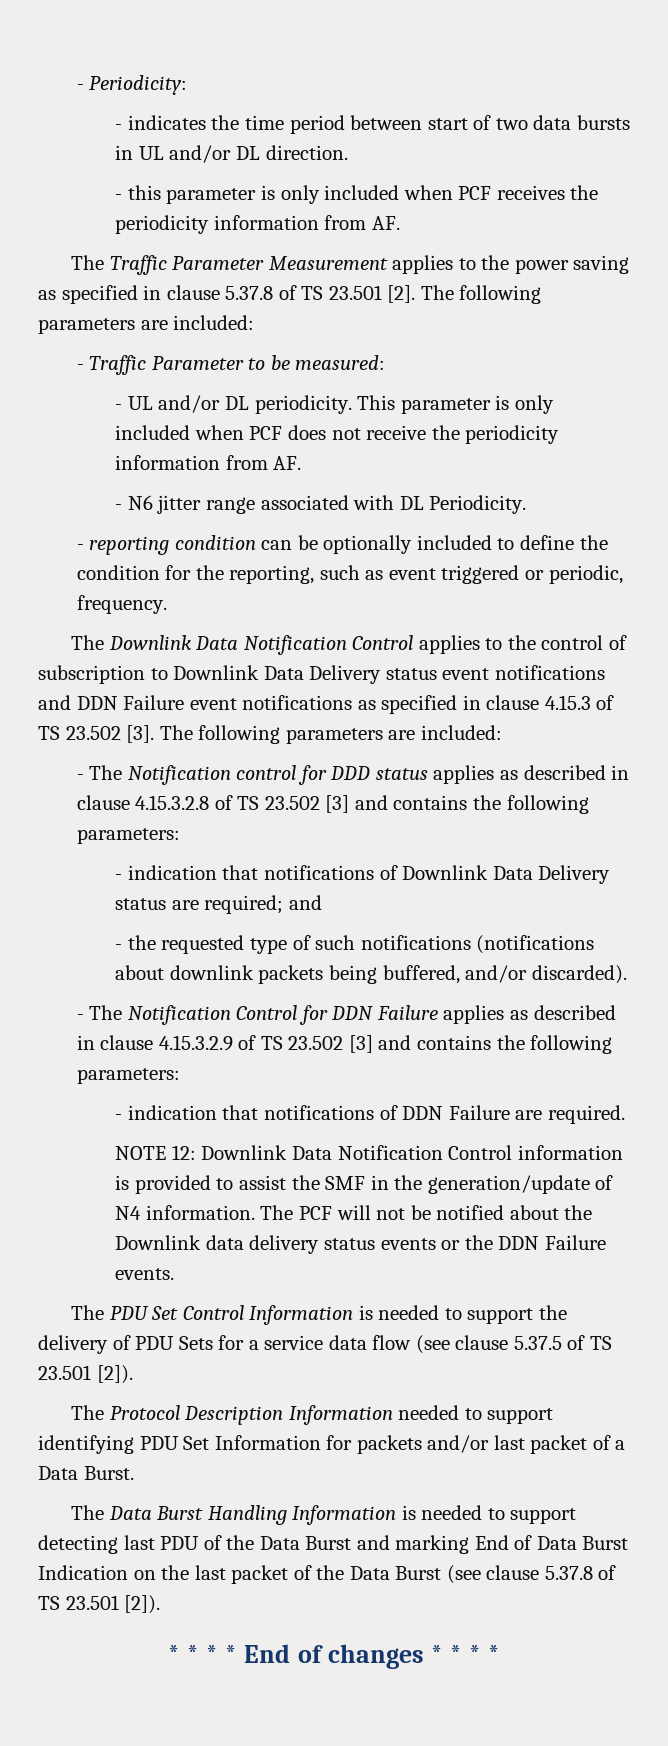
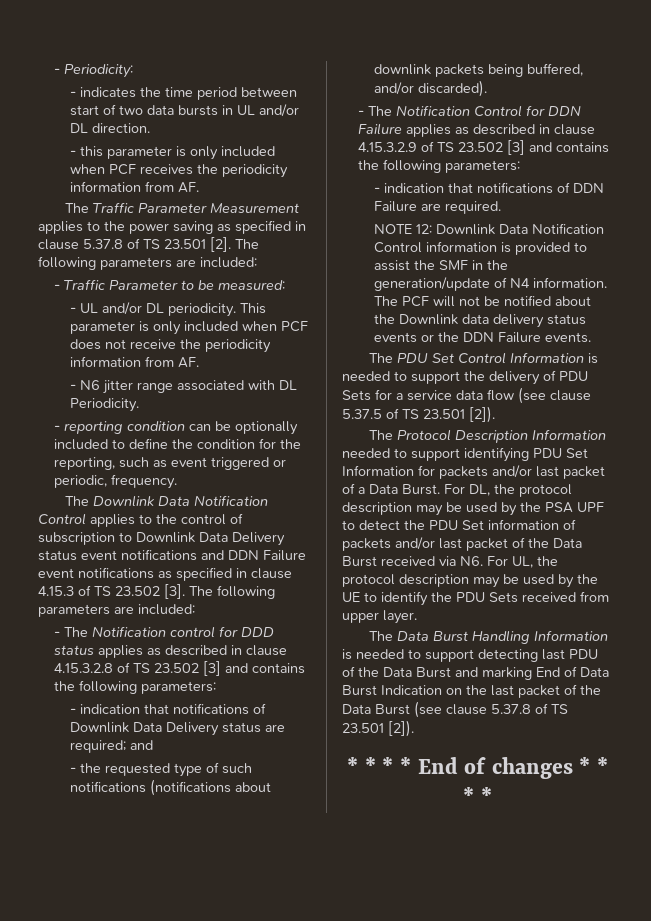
+ For DL, the protocol description may be used by the PSA UPF to detect the PDU Set information of packets and/or last packet of the Data Burst received via N6. For UL, the protocol description may be used by the UE to identify the PDU Sets received from upper layer.

